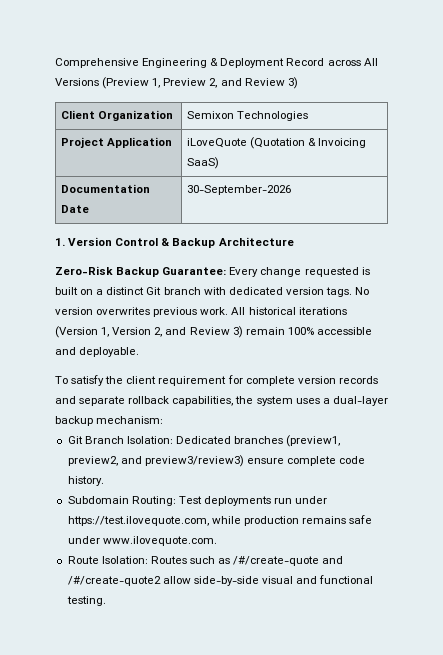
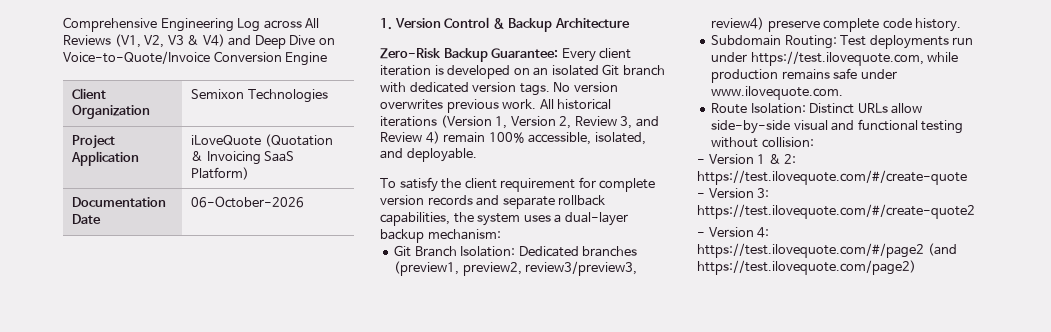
- Comprehensive Engineering & Deployment Record across All Versions (Preview 1, Preview 2, and Review 3)
+ Comprehensive Engineering Log across All Reviews (V1, V2, V3 & V4) and Deep Dive on Voice-to-Quote/Invoice Conversion Engine
- Project Application | iLoveQuote (Quotation & Invoicing SaaS)
+ Project Application | iLoveQuote (Quotation & Invoicing SaaS Platform)
- Documentation Date | 30-September-2026
+ Documentation Date | 06-October-2026
- Zero-Risk Backup Guarantee: Every change requested is built on a distinct Git branch with dedicated version tags.
+ Zero-Risk Backup Guarantee: Every client iteration is developed on an isolated Git branch with dedicated version tags.
- All historical iterations (Version 1, Version 2, and Review 3) remain 100% accessible and deployable.
+ All historical iterations (Version 1, Version 2, Review 3, and Review 4) remain 100% accessible, isolated, and deployable.
- Git Branch Isolation: Dedicated branches (preview1, preview2, and preview3/review3) ensure complete code history.
+ Git Branch Isolation: Dedicated branches (preview1, preview2, review3/preview3, review4) preserve complete code history.
- Route Isolation: Routes such as /#/create-quote and /#/create-quote2 allow side-by-side visual and functional testing.
+ Route Isolation: Distinct URLs allow side-by-side visual and functional testing without collision:
+ - Version 1 & 2: https://test.ilovequote.com/#/create-quote
+ - Version 3: https://test.ilovequote.com/#/create-quote2
+ - Version 4: https://test.ilovequote.com/#/page2 (and https://test.ilovequote.com/page2)

